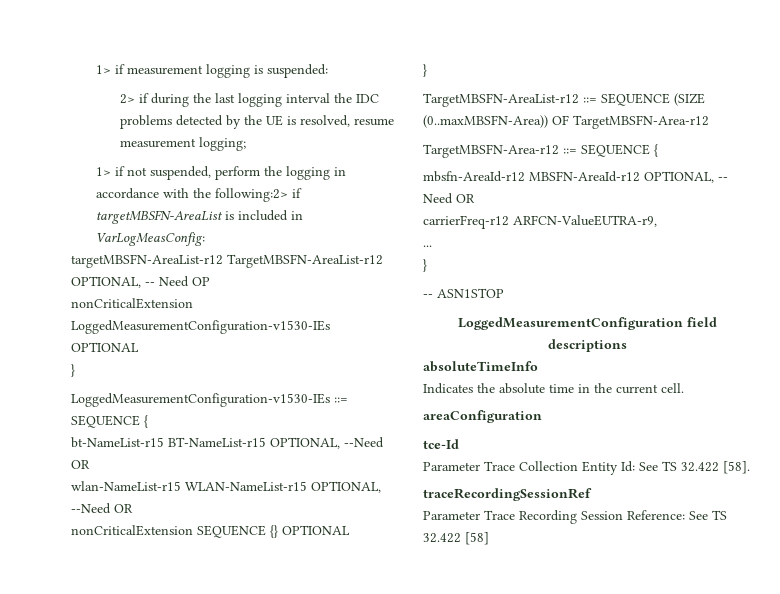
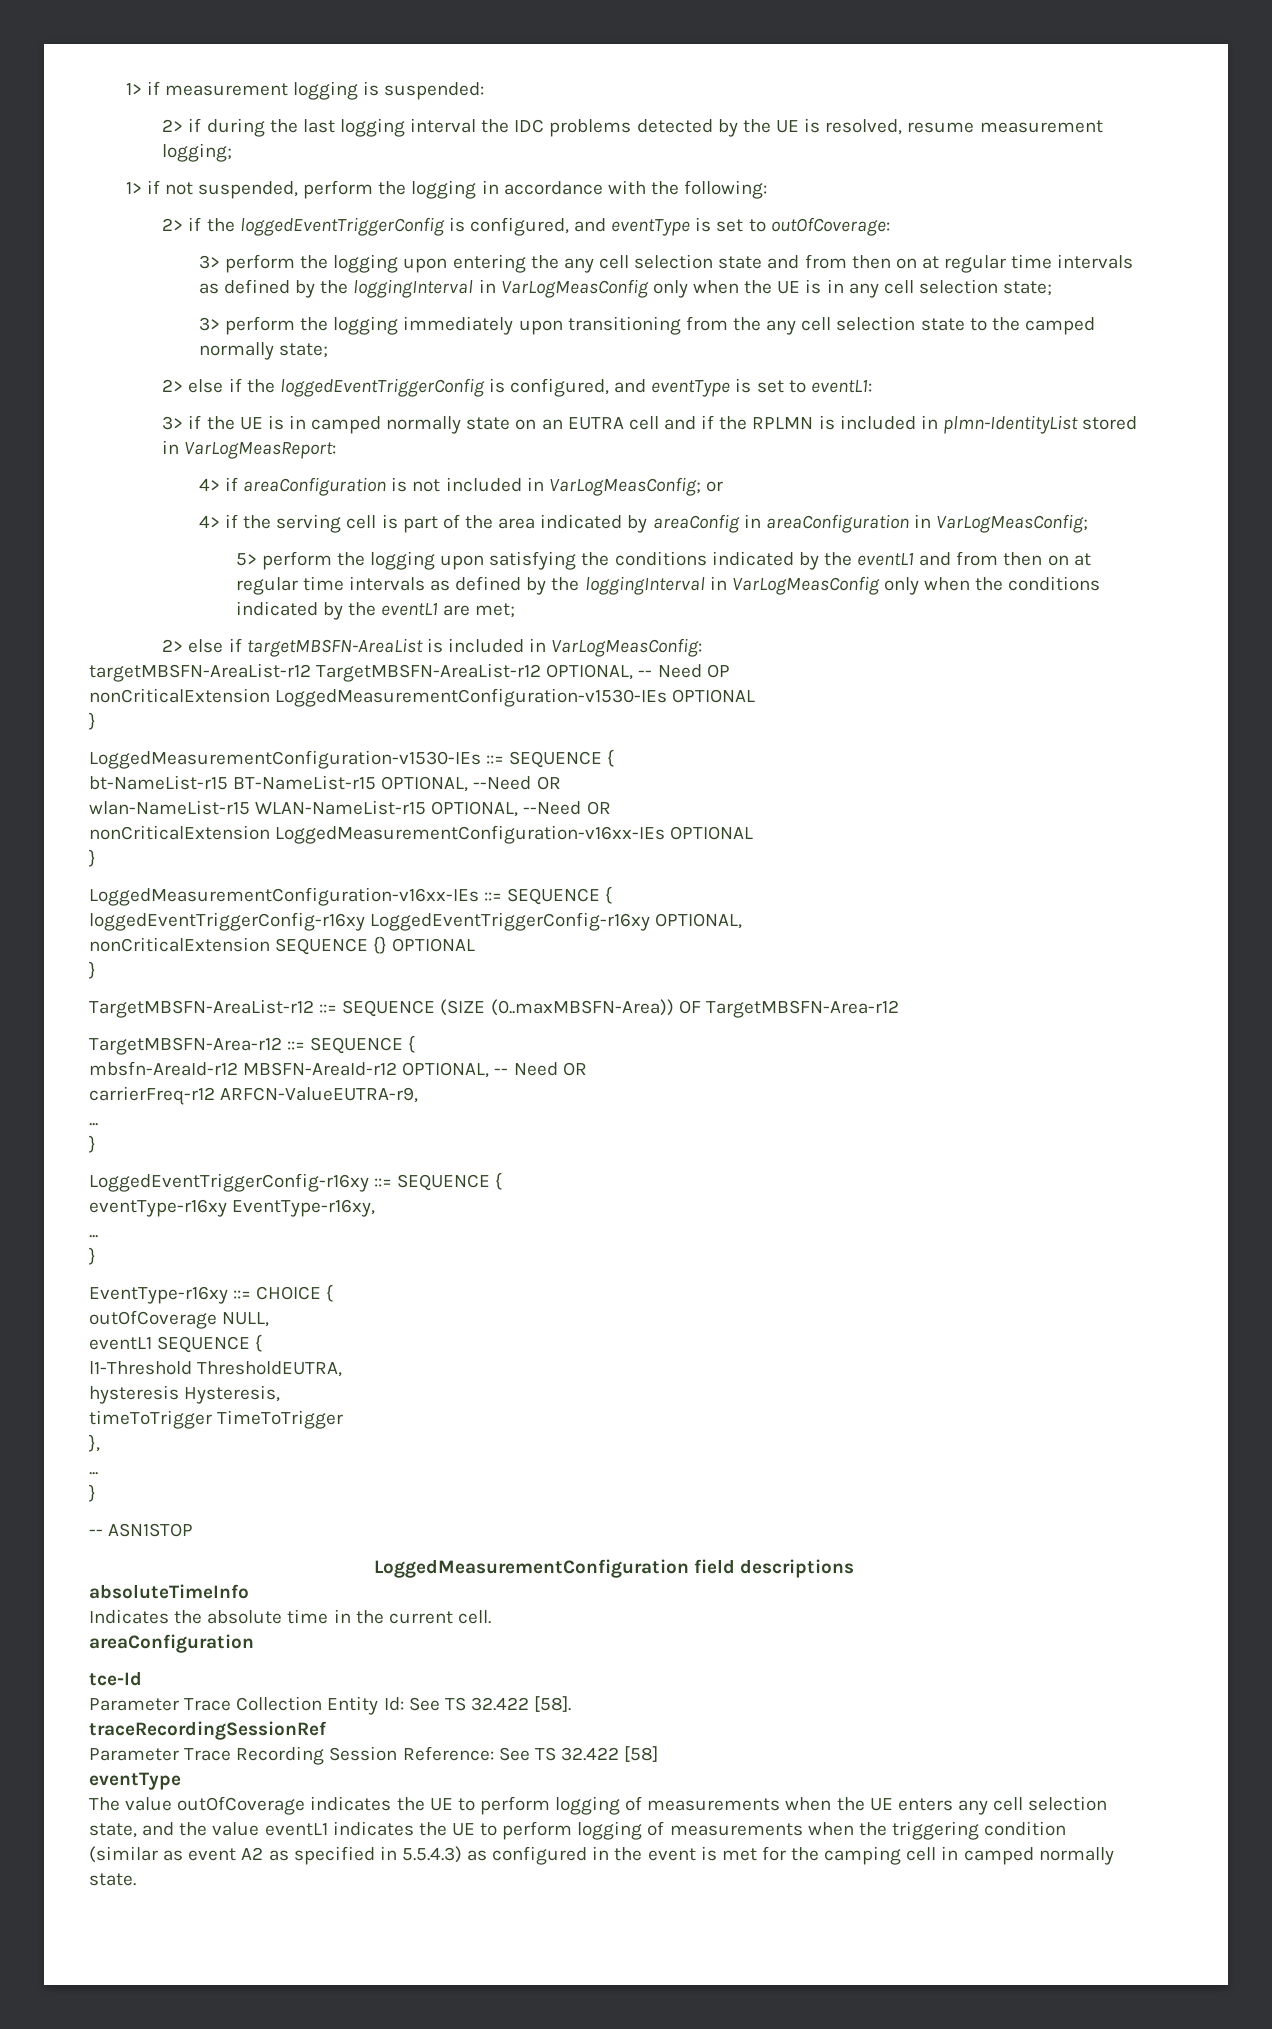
- 1> if not suspended, perform the logging in accordance with the following:2> if targetMBSFN-AreaList is included in VarLogMeasConfig:
+ 1> if not suspended, perform the logging in accordance with the following:
+ 2> if the loggedEventTriggerConfig is configured, and eventType is set to outOfCoverage:
+ 3> perform the logging upon entering the any cell selection state and from then on at regular time intervals as defined by the loggingInterval in VarLogMeasConfig only when the UE is in any cell selection state;
+ 3> perform the logging immediately upon transitioning from the any cell selection state to the camped normally state;
+ 2> else if the loggedEventTriggerConfig is configured, and eventType is set to eventL1:
+ 3> if the UE is in camped normally state on an EUTRA cell and if the RPLMN is included in plmn-IdentityList stored in VarLogMeasReport:
+ 4> if areaConfiguration is not included in VarLogMeasConfig; or
+ 4> if the serving cell is part of the area indicated by areaConfig in areaConfiguration in VarLogMeasConfig;
+ 5> perform the logging upon satisfying the conditions indicated by the eventL1 and from then on at regular time intervals as defined by the loggingInterval in VarLogMeasConfig only when the conditions indicated by the eventL1 are met;
+ 2> else if targetMBSFN-AreaList is included in VarLogMeasConfig:
+ nonCriticalExtension LoggedMeasurementConfiguration-v16xx-IEs OPTIONAL
+ }
+ LoggedMeasurementConfiguration-v16xx-IEs ::= SEQUENCE {
+ loggedEventTriggerConfig-r16xy LoggedEventTriggerConfig-r16xy OPTIONAL,
+ LoggedEventTriggerConfig-r16xy ::= SEQUENCE {
+ eventType-r16xy EventType-r16xy,
+ ...
+ }
+ EventType-r16xy ::= CHOICE {
+ outOfCoverage NULL,
+ eventL1 SEQUENCE {
+ l1-Threshold ThresholdEUTRA,
+ hysteresis Hysteresis,
+ timeToTrigger TimeToTrigger
+ },
+ ...
+ }
  Parameter Trace Recording Session Reference: See TS 32.422 [58]
+ eventType
+ The value outOfCoverage indicates the UE to perform logging of measurements when the UE enters any cell selection state, and the value eventL1 indicates the UE to perform logging of measurements when the triggering condition (similar as event A2 as specified in 5.5.4.3) as configured in the event is met for the camping cell in camped normally state.

